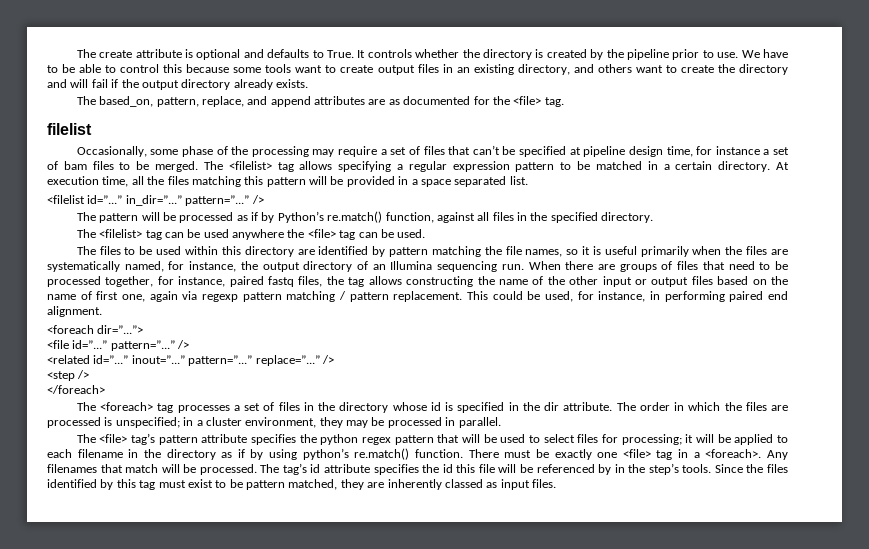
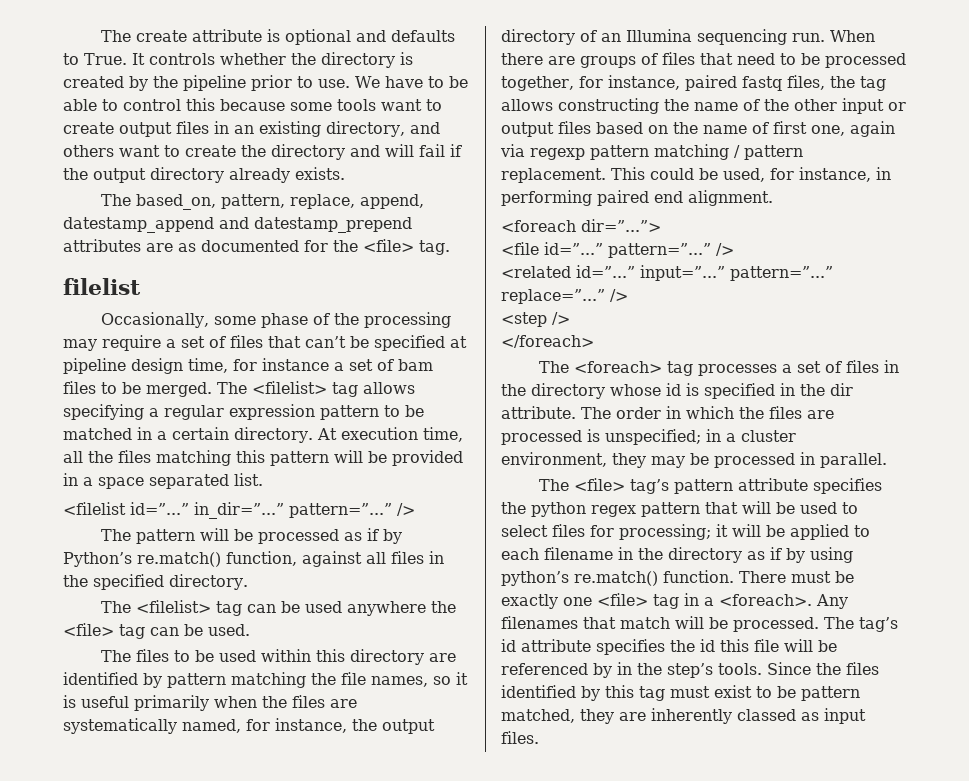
- The based_on, pattern, replace, and append attributes are as documented for the <file> tag.
+ The based_on, pattern, replace, append, datestamp_append and datestamp_prepend attributes are as documented for the <file> tag.
- <related id=”...” inout=”...” pattern=”...” replace=”...”
+ <related id=”...” input=”...” pattern=”...” replace=”...”

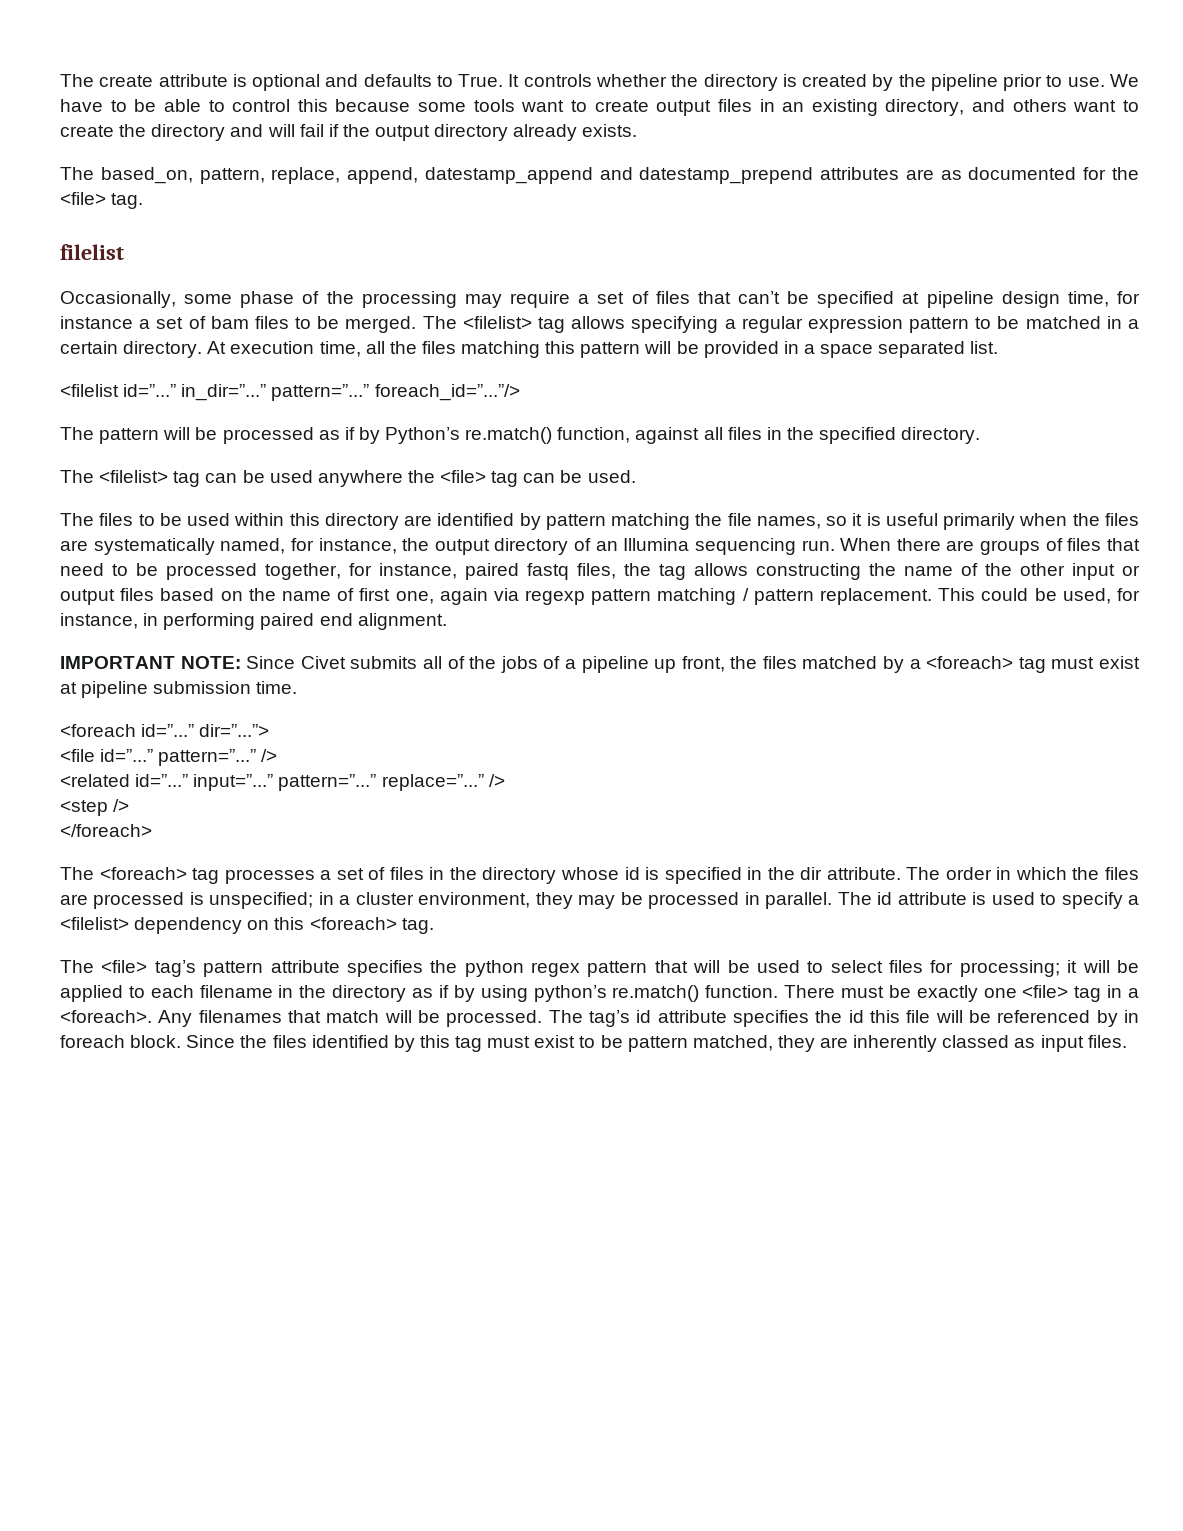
- <filelist id=”...” in_dir=”...” pattern=”...” />
+ <filelist id=”...” in_dir=”...” pattern=”...” foreach_id=”...”/>
+ IMPORTANT NOTE: Since Civet submits all of the jobs of a pipeline up front, the files matched by a <foreach> tag must exist at pipeline submission time.
- <foreach dir=”...”>
+ <foreach id=”...” dir=”...”>
+ The id attribute is used to specify a <filelist> dependency on this <foreach> tag.
- The tag’s id attribute specifies the id this file will be referenced by in the step’s tools.
+ The tag’s id attribute specifies the id this file will be referenced by in foreach block.

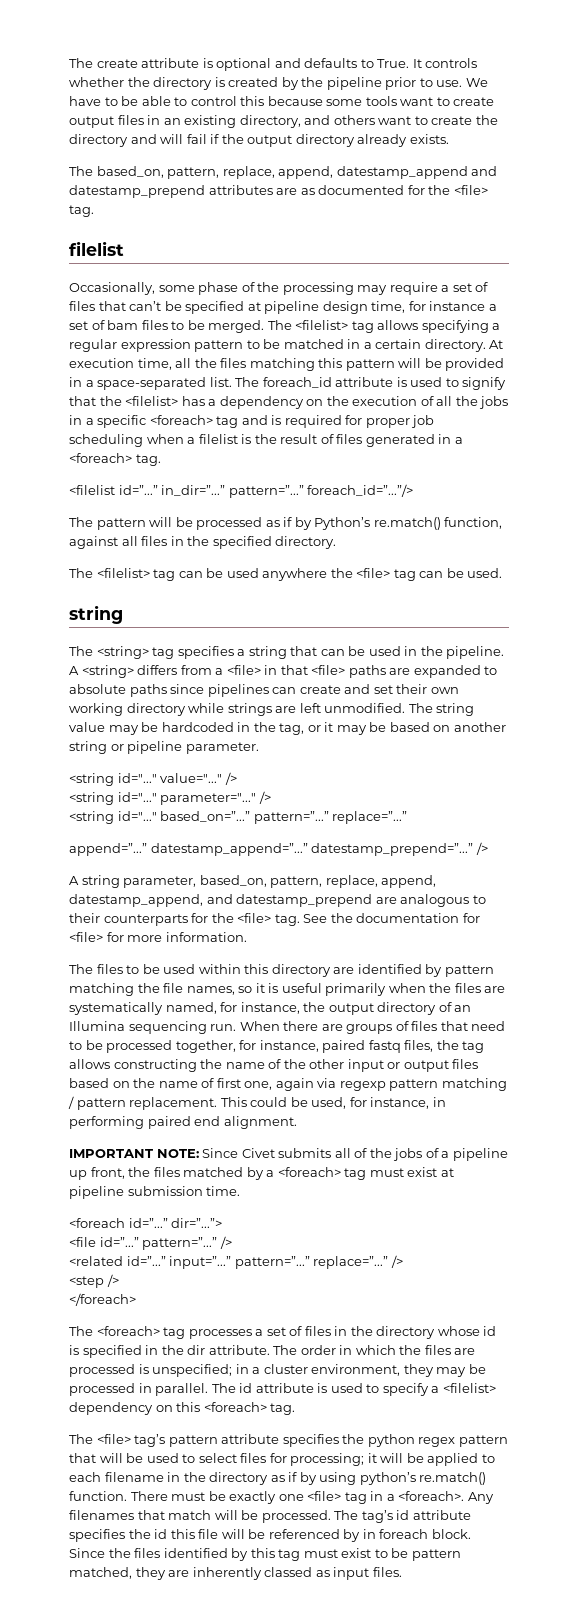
- At execution time, all the files matching this pattern will be provided in a space separated list.
+ At execution time, all the files matching this pattern will be provided in a space-separated list. The foreach_id attribute is used to signify that the <filelist> has a dependency on the execution of all the jobs in a specific <foreach> tag and is required for proper job scheduling when a filelist is the result of files generated in a <foreach> tag.
  The <filelist> tag can be used anywhere the <file> tag can be used.
+ string
+ The <string> tag specifies a string that can be used in the pipeline. A <string> differs from a <file> in that <file> paths are expanded to absolute paths since pipelines can create and set their own working directory while strings are left unmodified. The string value may be hardcoded in the tag, or it may be based on another string or pipeline parameter.
+ <string id="..." value="..." />
+ <string id="..." parameter="..." />
+ <string id="..." based_on=”...” pattern=”...” replace=”...”
+ append=”...” datestamp_append=”...” datestamp_prepend=”...” />
+ A string parameter, based_on, pattern, replace, append, datestamp_append, and datestamp_prepend are analogous to their counterparts for the <file> tag. See the documentation for <file> for more information.

